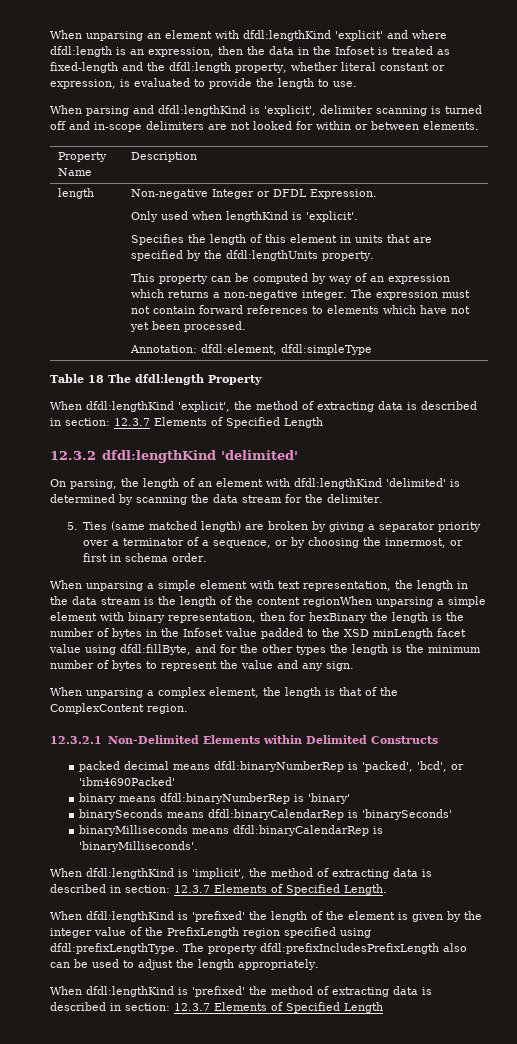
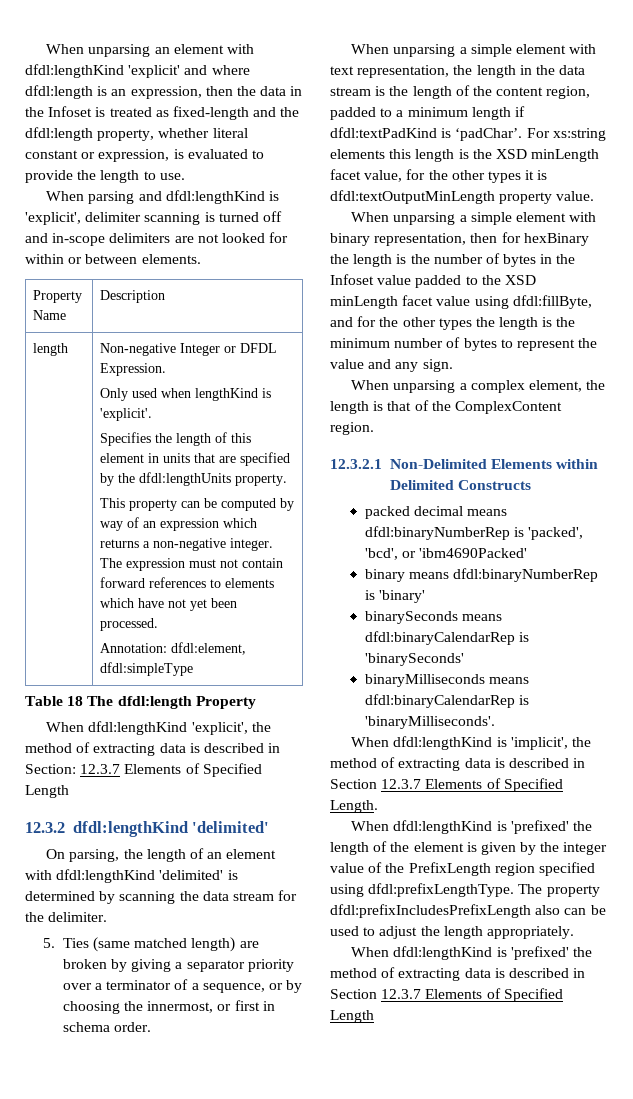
- When dfdl:lengthKind 'explicit', the method of extracting data is described in section: 12.3.7 Elements of Specified Length
+ When dfdl:lengthKind 'explicit', the method of extracting data is described in Section: 12.3.7 Elements of Specified Length
- When unparsing a simple element with text representation, the length in the data stream is the length of the content regionWhen unparsing a simple element with binary representation, then for hexBinary the length is the number of bytes in the Infoset value padded to the XSD minLength facet value using dfdl:fillByte, and for the other types the length is the minimum number of bytes to represent the value and any sign.
+ When unparsing a simple element with text representation, the length in the data stream is the length of the content region, padded to a minimum length if dfdl:textPadKind is ‘padChar’. For xs:string elements this length is the XSD minLength facet value, for the other types it is dfdl:textOutputMinLength property value.
+ When unparsing a simple element with binary representation, then for hexBinary the length is the number of bytes in the Infoset value padded to the XSD minLength facet value using dfdl:fillByte, and for the other types the length is the minimum number of bytes to represent the value and any sign.
- When dfdl:lengthKind is 'implicit', the method of extracting data is described in section: 12.3.7 Elements of Specified Length.
+ When dfdl:lengthKind is 'implicit', the method of extracting data is described in Section 12.3.7 Elements of Specified Length.
- When dfdl:lengthKind is 'prefixed' the method of extracting data is described in section: 12.3.7 Elements of Specified Length
+ When dfdl:lengthKind is 'prefixed' the method of extracting data is described in Section 12.3.7 Elements of Specified Length

